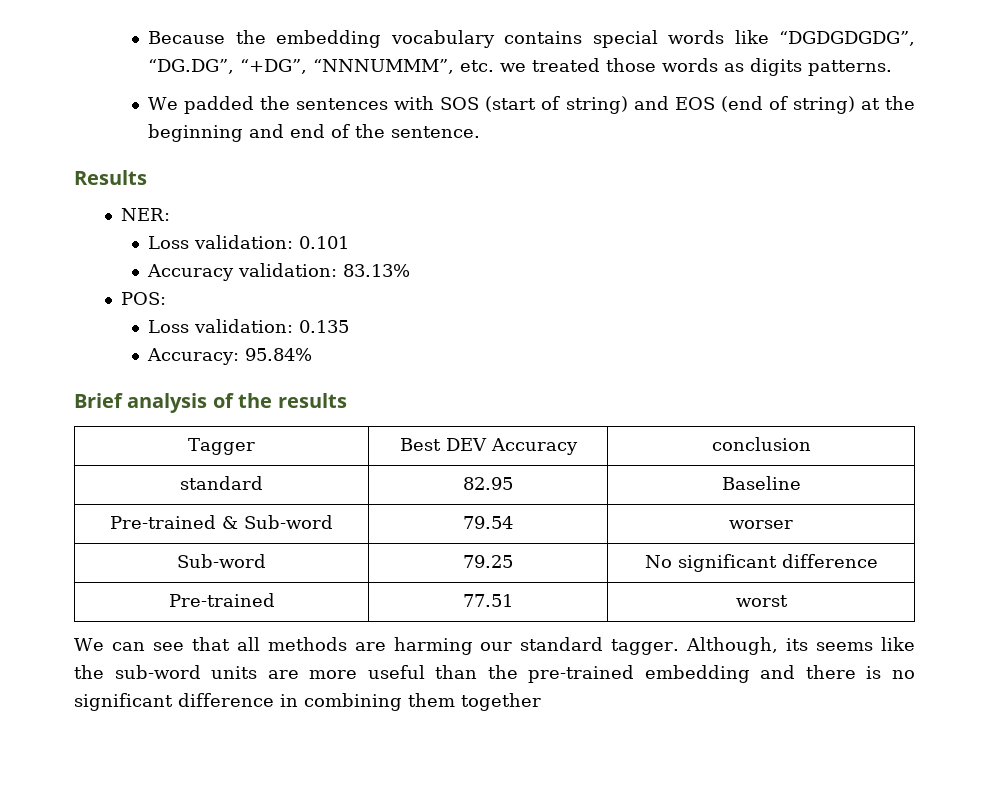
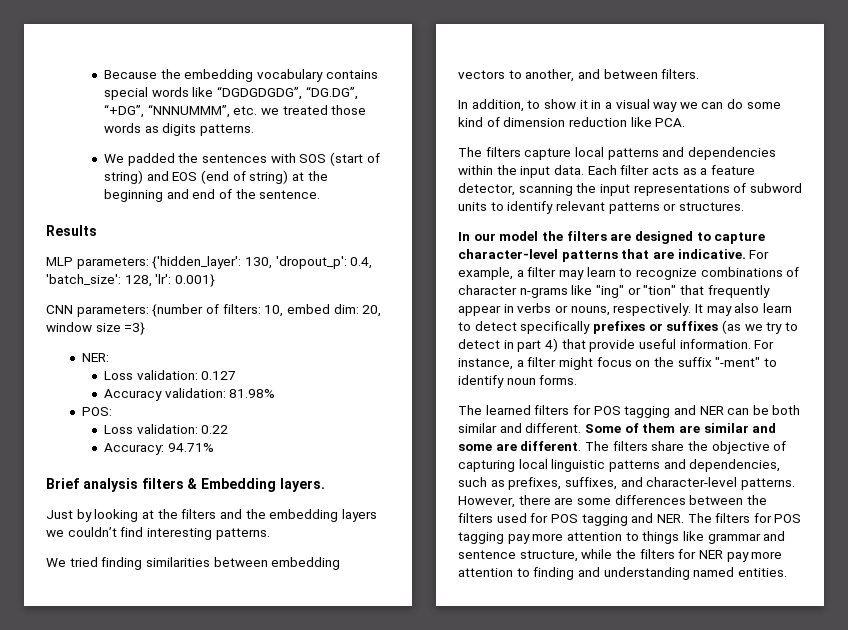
+ MLP parameters: {'hidden_layer': 130, 'dropout_p': 0.4, 'batch_size': 128, 'lr': 0.001}
+ CNN parameters: {number of filters: 10, embed dim: 20, window size =3}
- Loss validation: 0.101
+ Loss validation: 0.127
- Accuracy validation: 83.13%
+ Accuracy validation: 81.98%
- Loss validation: 0.135
+ Loss validation: 0.22
- Accuracy: 95.84%
+ Accuracy: 94.71%
- Brief analysis of the results
- Tagger | Best DEV Accuracy | conclusion
- standard | 82.95 | Baseline
- Pre-trained & Sub-word | 79.54 | worser
- Sub-word | 79.25 | No significant difference
- Pre-trained | 77.51 | worst
- We can see that all methods are harming our standard tagger. Although, its seems like the sub-word units are more useful than the pre-trained embedding and there is no significant difference in combining them together
+ Brief analysis filters & Embedding layers.
+ Just by looking at the filters and the embedding layers we couldn’t find interesting patterns.
+ We tried finding similarities between embedding vectors to another, and between filters.
+ In addition, to show it in a visual way we can do some kind of dimension reduction like PCA.
+ The filters capture local patterns and dependencies within the input data. Each filter acts as a feature detector, scanning the input representations of subword units to identify relevant patterns or structures.
+ In our model the filters are designed to capture character-level patterns that are indicative. For example, a filter may learn to recognize combinations of character n-grams like "ing" or "tion" that frequently appear in verbs or nouns, respectively. It may also learn to detect specifically prefixes or suffixes (as we try to detect in part 4) that provide useful information. For instance, a filter might focus on the suffix "-ment" to identify noun forms.
+ The learned filters for POS tagging and NER can be both similar and different. Some of them are similar and some are different. The filters share the objective of capturing local linguistic patterns and dependencies, such as prefixes, suffixes, and character-level patterns. However, there are some differences between the filters used for POS tagging and NER. The filters for POS tagging pay more attention to things like grammar and sentence structure, while the filters for NER pay more attention to finding and understanding named entities.

